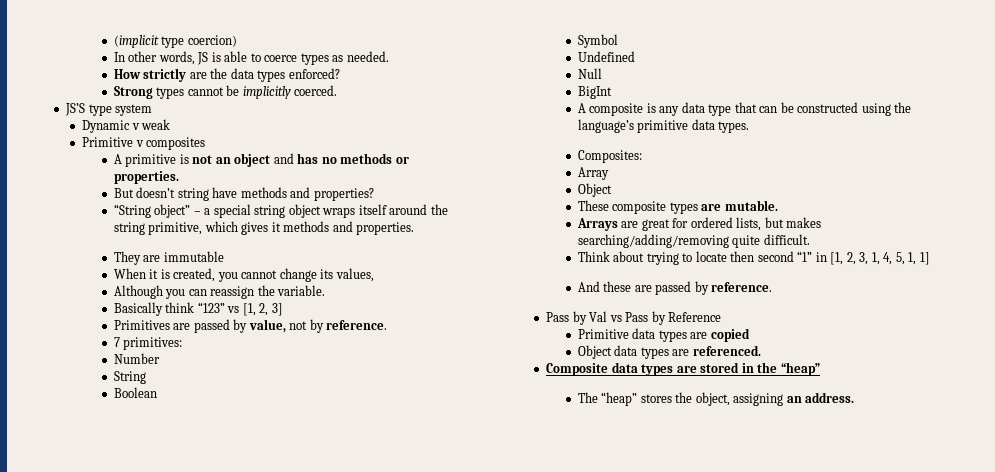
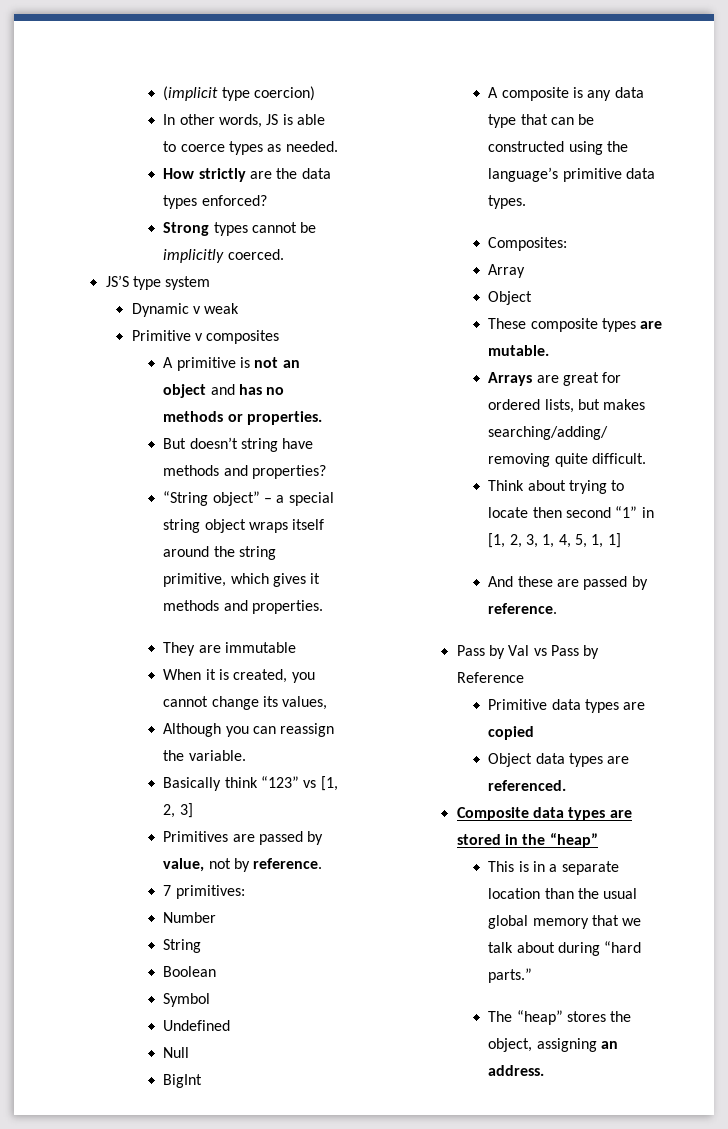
+ This is in a separate location than the usual global memory that we talk about during “hard parts.”

